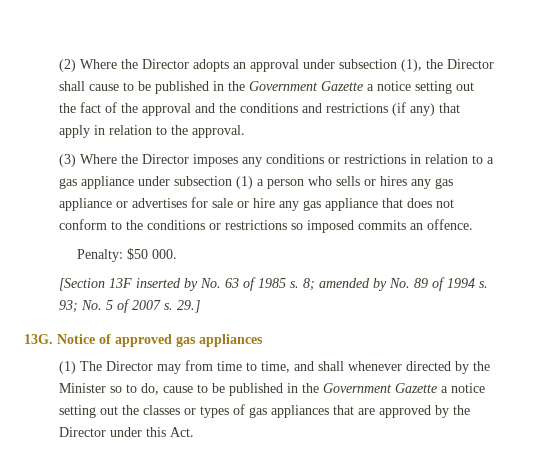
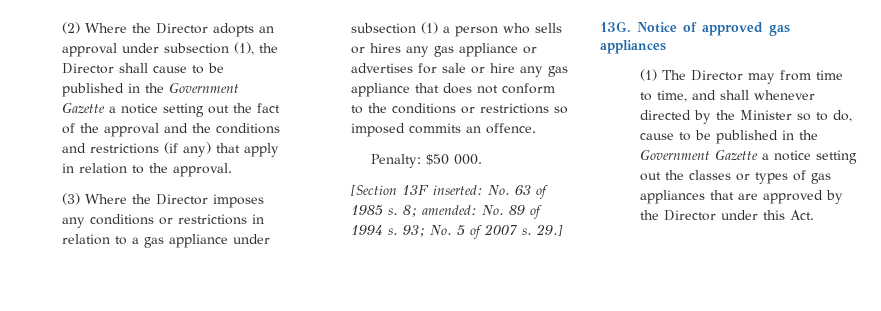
- [Section 13F inserted by No. 63 of 1985 s.
+ [Section 13F inserted: No. 63 of 1985 s.
- 8; amended by No. 89 of 1994 s.
+ 8; amended: No. 89 of 1994 s.

